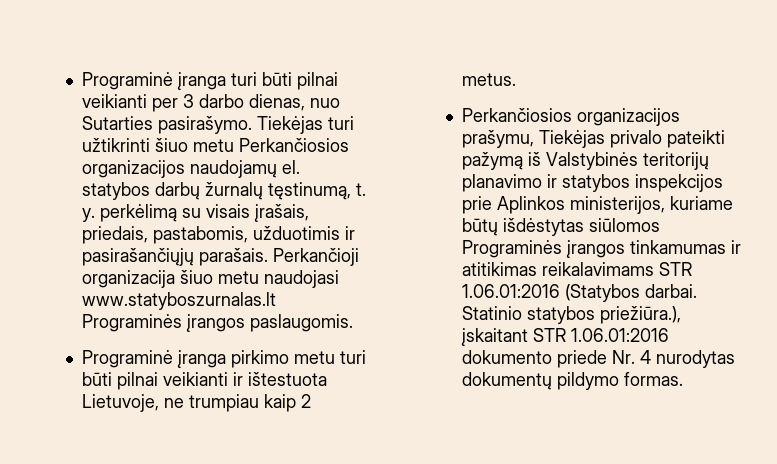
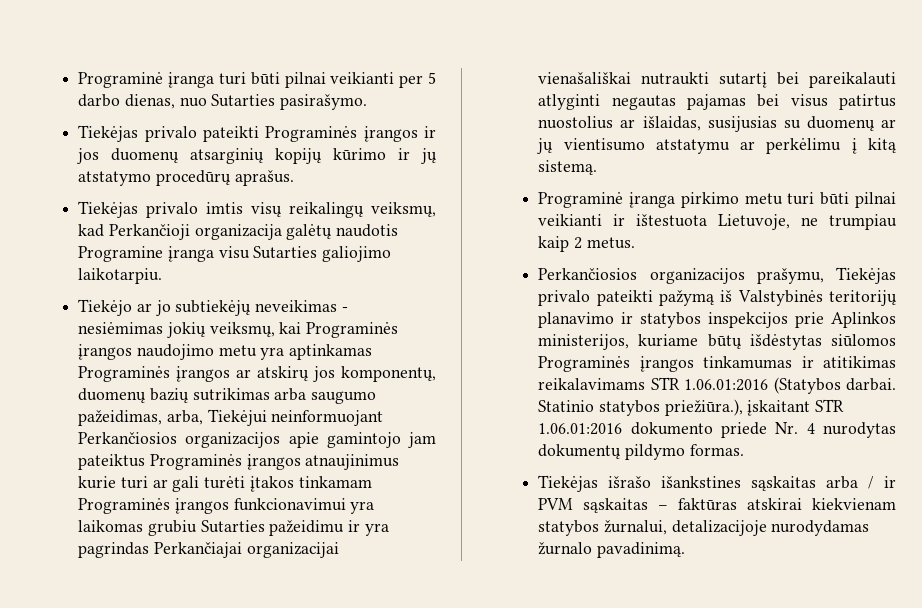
- Programinė įranga turi būti pilnai veikianti per 3 darbo dienas, nuo Sutarties pasirašymo. Tiekėjas turi užtikrinti šiuo metu Perkančiosios organizacijos naudojamų el. statybos darbų žurnalų tęstinumą, t. y. perkėlimą su visais įrašais, priedais, pastabomis, užduotimis ir pasirašančiųjų parašais. Perkančioji organizacija šiuo metu naudojasi www.statyboszurnalas.lt Programinės įrangos paslaugomis.
+ Programinė įranga turi būti pilnai veikianti per 5 darbo dienas, nuo Sutarties pasirašymo.
+ Tiekėjas privalo pateikti Programinės įrangos ir jos duomenų atsarginių kopijų kūrimo ir jų atstatymo procedūrų aprašus.
+ Tiekėjas privalo imtis visų reikalingų veiksmų, kad Perkančioji organizacija galėtų naudotis Programine įranga visu Sutarties galiojimo laikotarpiu.
+ Tiekėjo ar jo subtiekėjų neveikimas - nesiėmimas jokių veiksmų, kai Programinės įrangos naudojimo metu yra aptinkamas Programinės įrangos ar atskirų jos komponentų, duomenų bazių sutrikimas arba saugumo pažeidimas, arba, Tiekėjui neinformuojant Perkančiosios organizacijos apie gamintojo jam pateiktus Programinės įrangos atnaujinimus kurie turi ar gali turėti įtakos tinkamam Programinės įrangos funkcionavimui yra laikomas grubiu Sutarties pažeidimu ir yra pagrindas Perkančiajai organizacijai vienašališkai nutraukti sutartį bei pareikalauti atlyginti negautas pajamas bei visus patirtus nuostolius ar išlaidas, susijusias su duomenų ar jų vientisumo atstatymu ar perkėlimu į kitą sistemą.
+ Tiekėjas išrašo išankstines sąskaitas arba / ir PVM sąskaitas – faktūras atskirai kiekvienam statybos žurnalui, detalizacijoje nurodydamas žurnalo pavadinimą.

